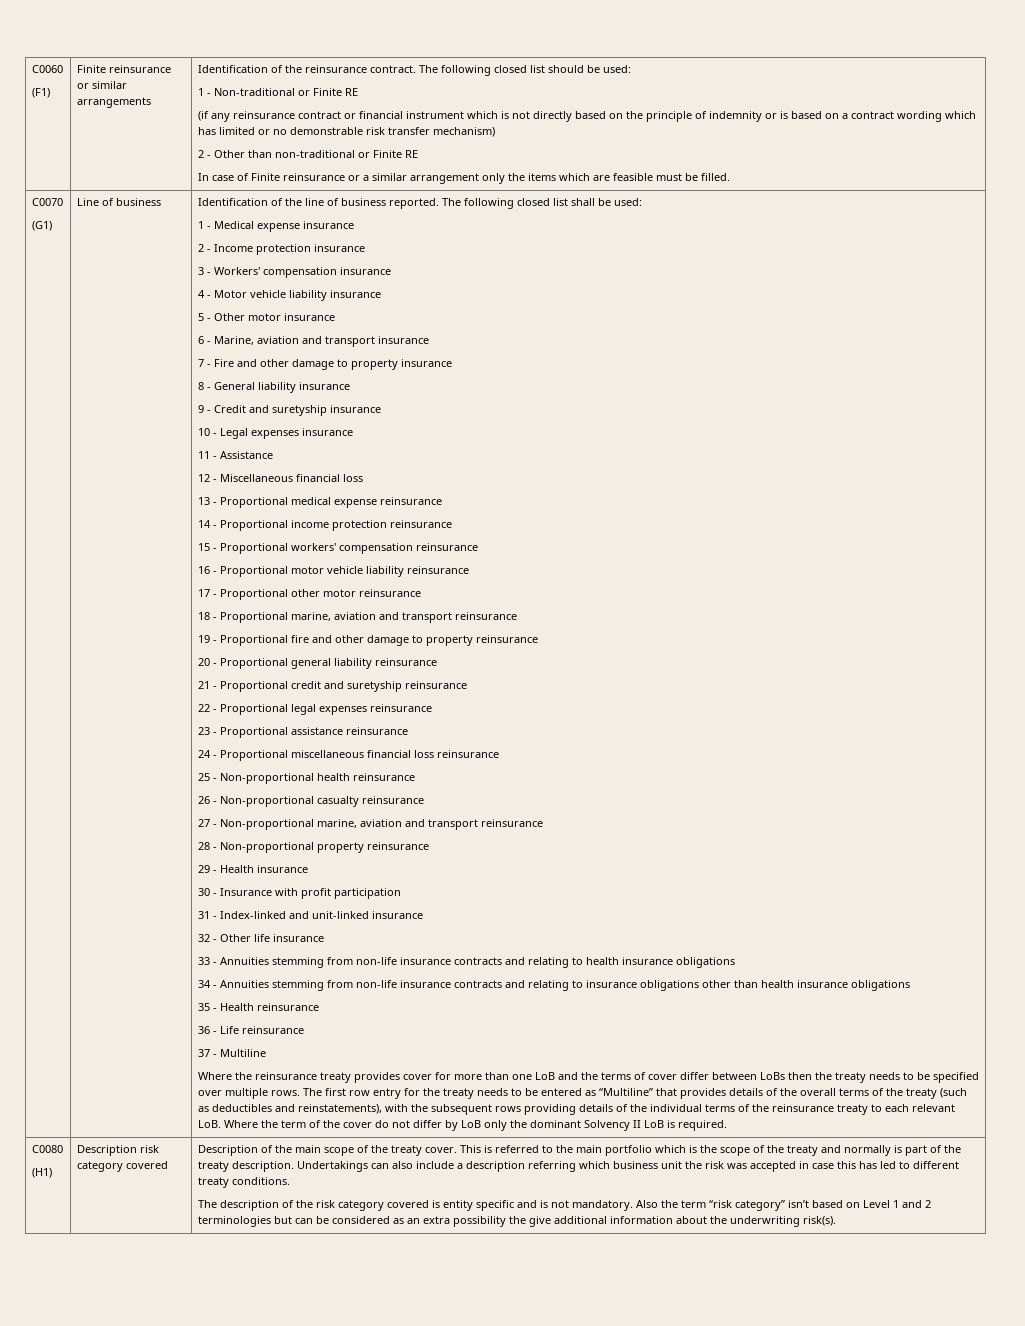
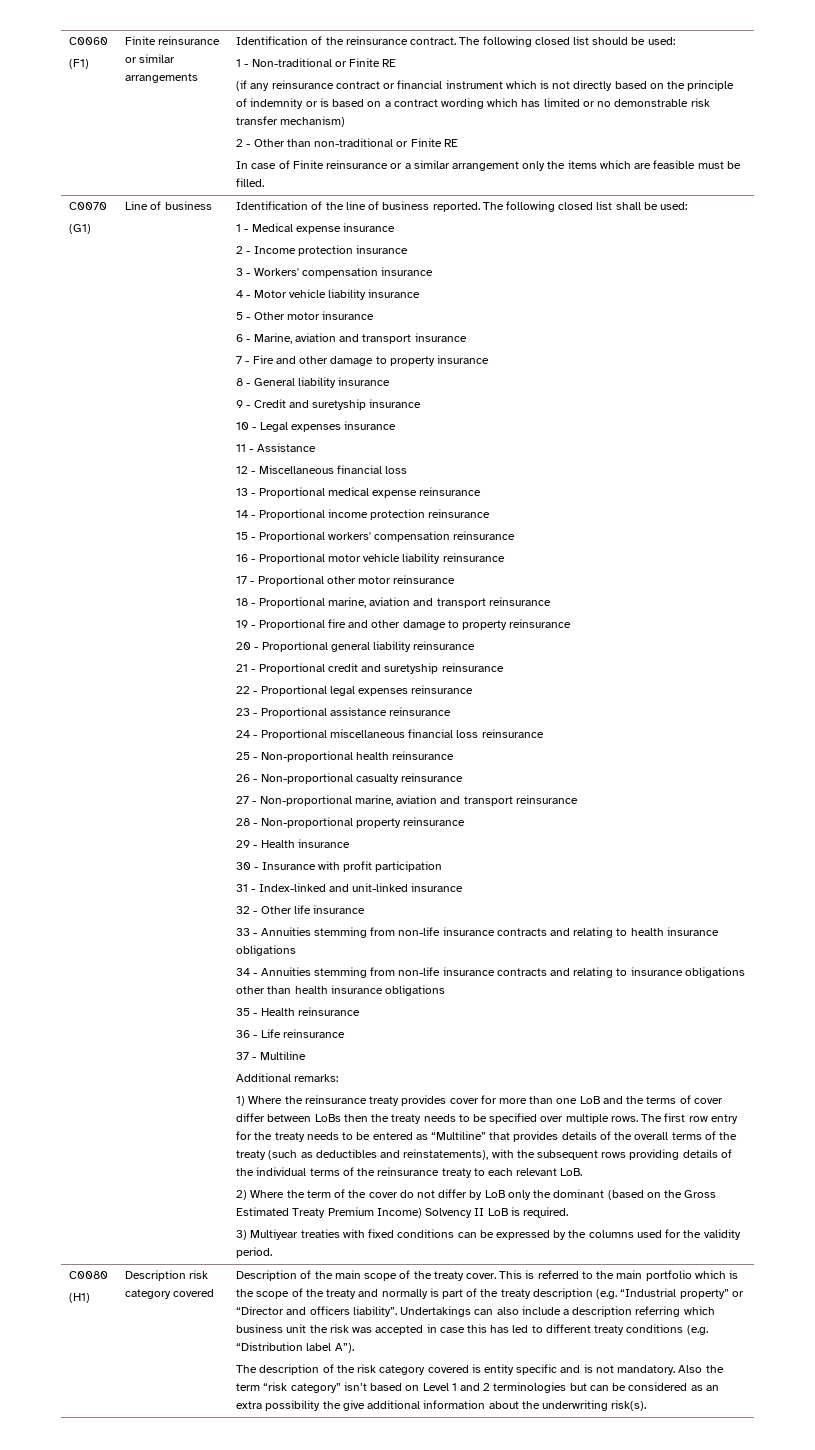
- Where the reinsurance treaty provides cover for more than one LoB and the terms of cover differ between LoBs then the treaty needs to be specified over multiple rows.
+ Additional remarks:
+ 1) Where the reinsurance treaty provides cover for more than one LoB and the terms of cover differ between LoBs then the treaty needs to be specified over multiple rows.
- The first row entry for the treaty needs to be entered as “Multiline” that provides details of the overall terms of the treaty (such as deductibles and reinstatements), with the subsequent rows providing details of the individual terms of the reinsurance treaty to each relevant LoB. Where the term of the cover do not differ by LoB only the dominant Solvency II LoB is required.
+ The first row entry for the treaty needs to be entered as “Multiline” that provides details of the overall terms of the treaty (such as deductibles and reinstatements), with the subsequent rows providing details of the individual terms of the reinsurance treaty to each relevant LoB.
+ 2) Where the term of the cover do not differ by LoB only the dominant (based on the Gross Estimated Treaty Premium Income) Solvency II LoB is required.
+ 3) Multiyear treaties with fixed conditions can be expressed by the columns used for the validity period.
- This is referred to the main portfolio which is the scope of the treaty and normally is part of the treaty description.
+ This is referred to the main portfolio which is the scope of the treaty and normally is part of the treaty description (e.g. “Industrial property” or “Director and officers liability”.
- Undertakings can also include a description referring which business unit the risk was accepted in case this has led to different treaty conditions.
+ Undertakings can also include a description referring which business unit the risk was accepted in case this has led to different treaty conditions (e.g. “Distribution label A”).

